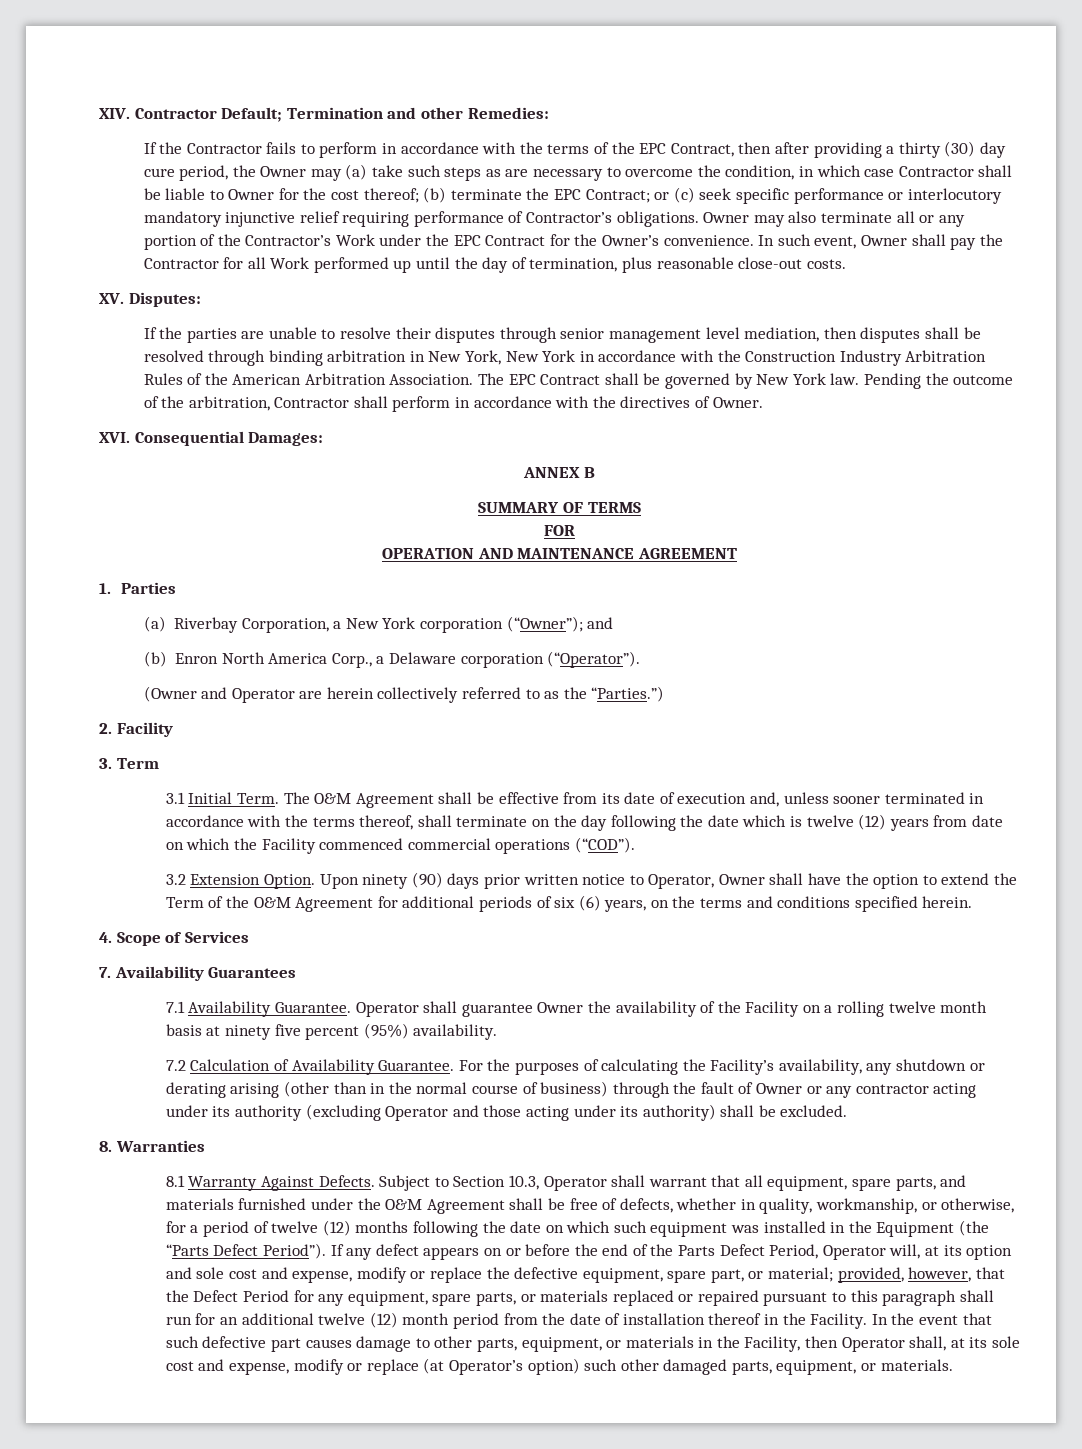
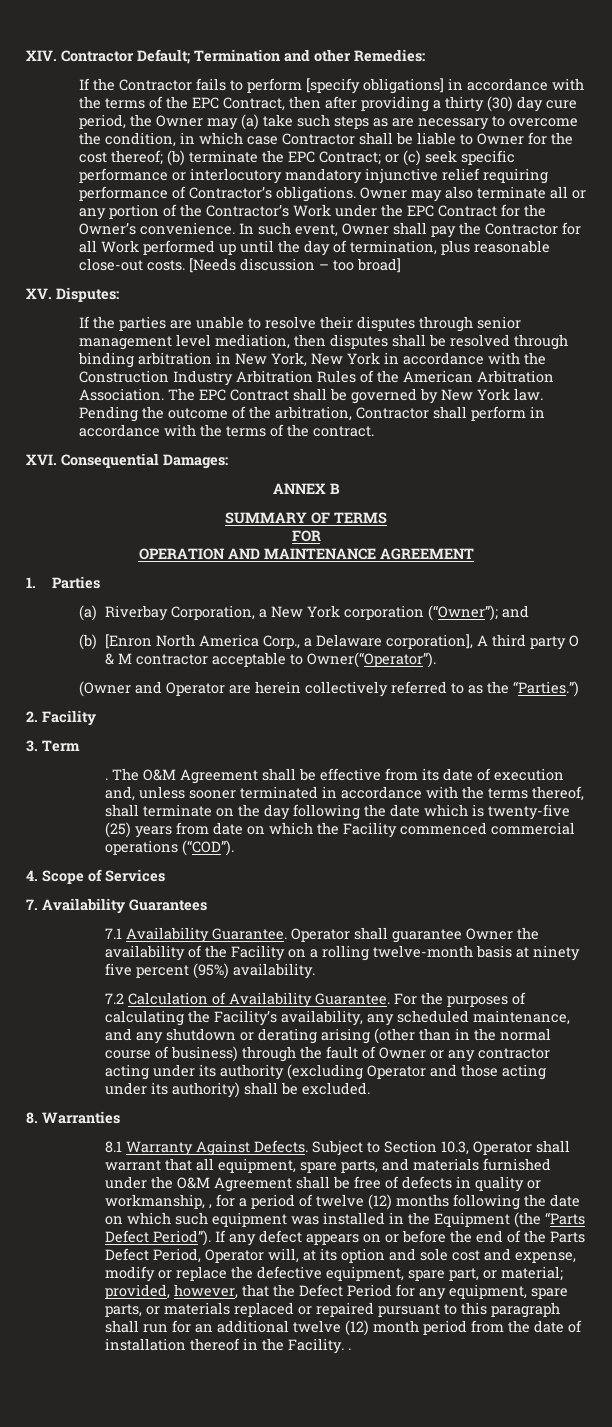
- If the Contractor fails to perform in accordance with the terms of the EPC Contract, then after providing a thirty (30) day cure period, the Owner may (a) take such steps as are necessary to overcome the condition, in which case Contractor shall be liable to Owner for the cost thereof;
+ If the Contractor fails to perform [specify obligations] in accordance with the terms of the EPC Contract, then after providing a thirty (30) day cure period, the Owner may (a) take such steps as are necessary to overcome the condition, in which case Contractor shall be liable to Owner for the cost thereof;
+ [Needs discussion – too broad]
- Pending the outcome of the arbitration, Contractor shall perform in accordance with the directives of Owner.
+ Pending the outcome of the arbitration, Contractor shall perform in accordance with the terms of the contract.
- (b) Enron North America Corp., a Delaware corporation (“Operator”).
+ (b) [Enron North America Corp., a Delaware corporation], A third party O & M contractor acceptable to Owner(“Operator”).
  3. Term
- 3.1 Initial Term.
+ .
- The O&M Agreement shall be effective from its date of execution and, unless sooner terminated in accordance with the terms thereof, shall terminate on the day following the date which is twelve (12) years from date on which the Facility commenced commercial operations (“COD”).
+ The O&M Agreement shall be effective from its date of execution and, unless sooner terminated in accordance with the terms thereof, shall terminate on the day following the date which is twenty-five (25) years from date on which the Facility commenced commercial operations (“COD”).
- 3.2 Extension Option. Upon ninety (90) days prior written notice to Operator, Owner shall have the option to extend the Term of the O&M Agreement for additional periods of six (6) years, on the terms and conditions specified herein.
- Operator shall guarantee Owner the availability of the Facility on a rolling twelve month basis at ninety five percent (95%) availability.
+ Operator shall guarantee Owner the availability of the Facility on a rolling twelve-month basis at ninety five percent (95%) availability.
- For the purposes of calculating the Facility’s availability, any shutdown or derating arising (other than in the normal course of business) through the fault of Owner or any contractor acting under its authority (excluding Operator and those acting under its authority) shall be excluded.
+ For the purposes of calculating the Facility’s availability, any scheduled maintenance, and any shutdown or derating arising (other than in the normal course of business) through the fault of Owner or any contractor acting under its authority (excluding Operator and those acting under its authority) shall be excluded.
- Subject to Section 10.3, Operator shall warrant that all equipment, spare parts, and materials furnished under the O&M Agreement shall be free of defects, whether in quality, workmanship, or otherwise, for a period of twelve (12) months following the date on which such equipment was installed in the Equipment (the “Parts Defect Period”).
+ Subject to Section 10.3, Operator shall warrant that all equipment, spare parts, and materials furnished under the O&M Agreement shall be free of defects in quality or workmanship, , for a period of twelve (12) months following the date on which such equipment was installed in the Equipment (the “Parts Defect Period”).
- provided, however, that the Defect Period for any equipment, spare parts, or materials replaced or repaired pursuant to this paragraph shall run for an additional twelve (12) month period from the date of installation thereof in the Facility. In the event that such defective part causes damage to other parts, equipment, or materials in the Facility, then Operator shall, at its sole cost and expense, modify or replace (at Operator’s option) such other damaged parts, equipment, or materials.
+ provided, however, that the Defect Period for any equipment, spare parts, or materials replaced or repaired pursuant to this paragraph shall run for an additional twelve (12) month period from the date of installation thereof in the Facility. .

